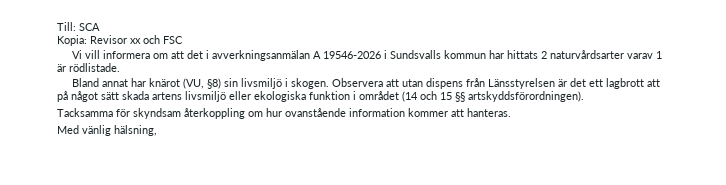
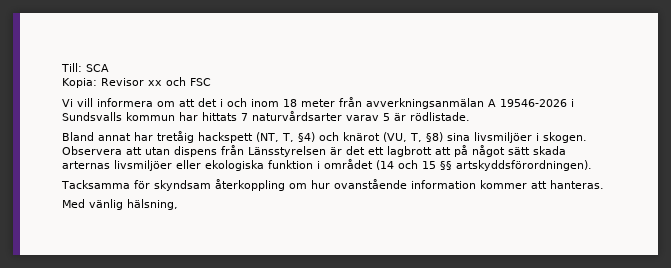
- Vi vill informera om att det i avverkningsanmälan A 19546-2026 i Sundsvalls kommun har hittats 2 naturvårdsarter varav 1 är rödlistade.
+ Vi vill informera om att det i och inom 18 meter från avverkningsanmälan A 19546-2026 i Sundsvalls kommun har hittats 7 naturvårdsarter varav 5 är rödlistade.
- Bland annat har knärot (VU, §8) sin livsmiljö i skogen.
+ Bland annat har tretåig hackspett (NT, T, §4) och knärot (VU, T, §8) sina livsmiljöer i skogen.
- Observera att utan dispens från Länsstyrelsen är det ett lagbrott att på något sätt skada artens livsmiljö eller ekologiska funktion i området (14 och 15 §§ artskyddsförordningen).
+ Observera att utan dispens från Länsstyrelsen är det ett lagbrott att på något sätt skada arternas livsmiljöer eller ekologiska funktion i området (14 och 15 §§ artskyddsförordningen).

